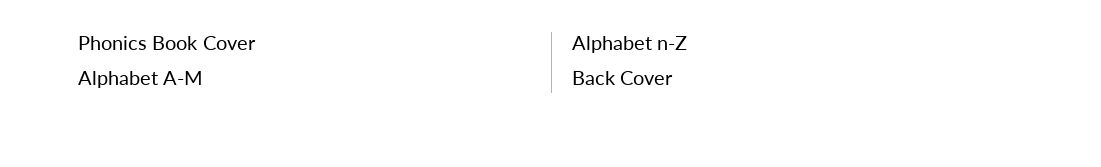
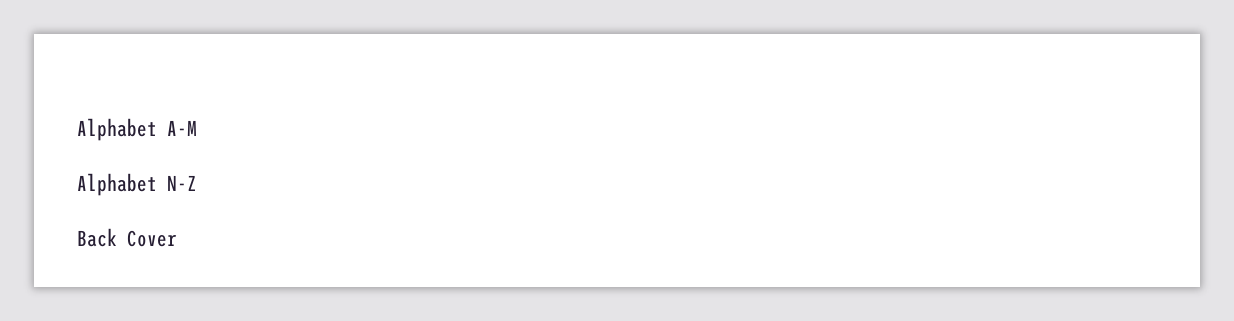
- Phonics Book Cover
- Alphabet n-Z
+ Alphabet N-Z

